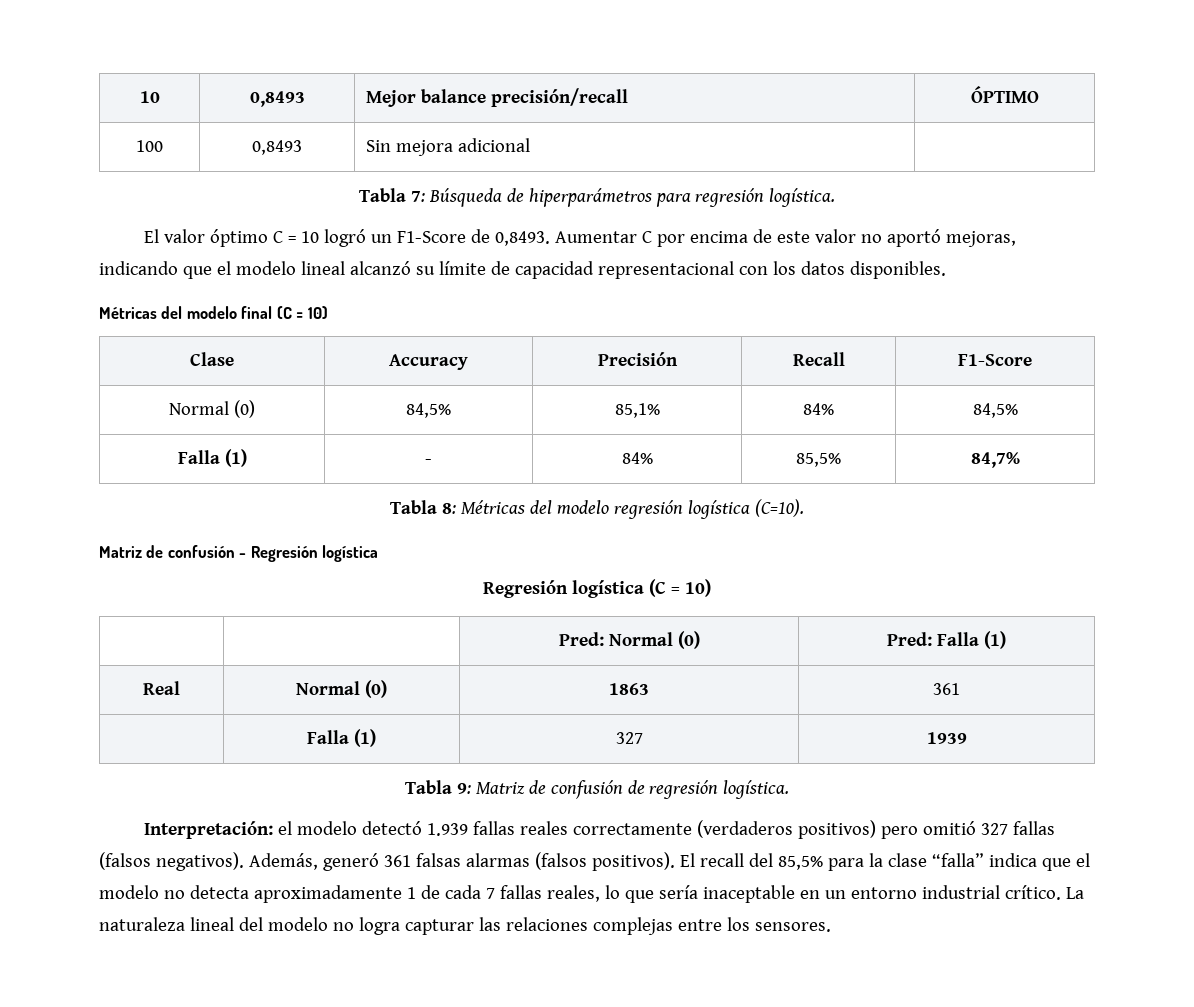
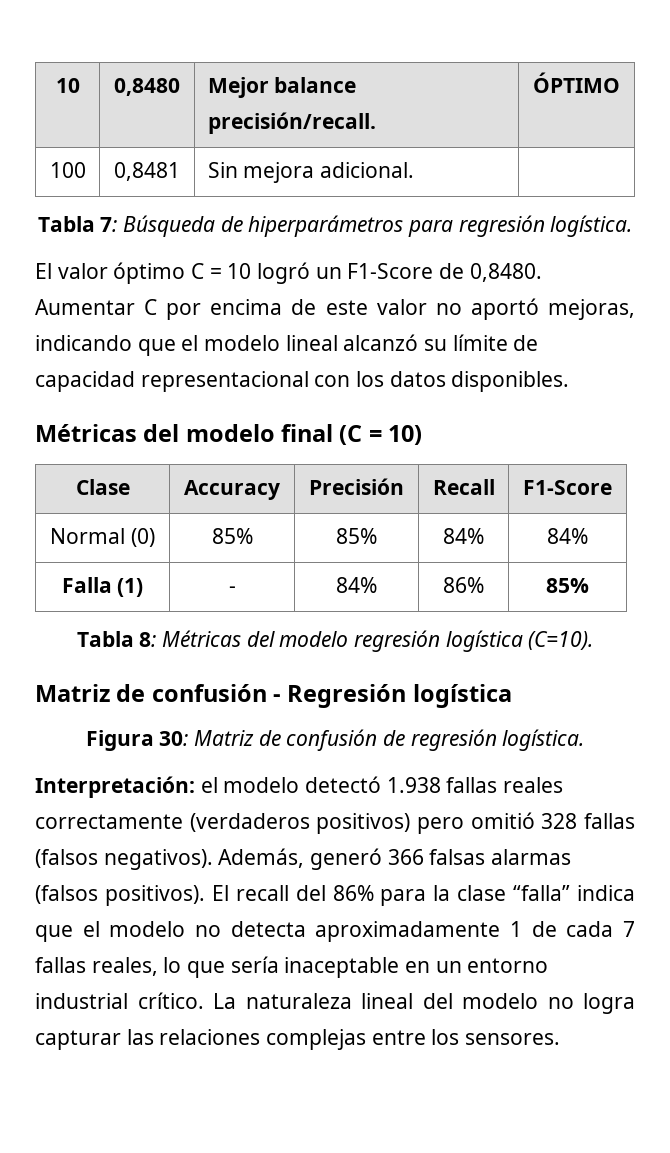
- 10 | 0,8493 | Mejor balance precisión/recall | ÓPTIMO
+ 10 | 0,8480 | Mejor balance precisión/recall. | ÓPTIMO
- 100 | 0,8493 | Sin mejora adicional |
+ 100 | 0,8481 | Sin mejora adicional. |
- El valor óptimo C = 10 logró un F1-Score de 0,8493.
+ El valor óptimo C = 10 logró un F1-Score de 0,8480.
- Normal (0) | 84,5% | 85,1% | 84% | 84,5%
+ Normal (0) | 85% | 85% | 84% | 84%
- Falla (1) | - | 84% | 85,5% | 84,7%
+ Falla (1) | - | 84% | 86% | 85%
- Regresión logística (C = 10)
- | | Pred: Normal (0) | Pred: Falla (1)
- Real | Normal (0) | 1863 | 361
- | Falla (1) | 327 | 1939
- Tabla 9: Matriz de confusión de regresión logística.
+ Figura 30: Matriz de confusión de regresión logística.
- Interpretación: el modelo detectó 1.939 fallas reales correctamente (verdaderos positivos) pero omitió 327 fallas (falsos negativos).
+ Interpretación: el modelo detectó 1.938 fallas reales correctamente (verdaderos positivos) pero omitió 328 fallas (falsos negativos).
- Además, generó 361 falsas alarmas (falsos positivos).
+ Además, generó 366 falsas alarmas (falsos positivos).
- El recall del 85,5% para la clase “falla” indica que el modelo no detecta aproximadamente 1 de cada 7 fallas reales, lo que sería inaceptable en un entorno industrial crítico.
+ El recall del 86% para la clase “falla” indica que el modelo no detecta aproximadamente 1 de cada 7 fallas reales, lo que sería inaceptable en un entorno industrial crítico.

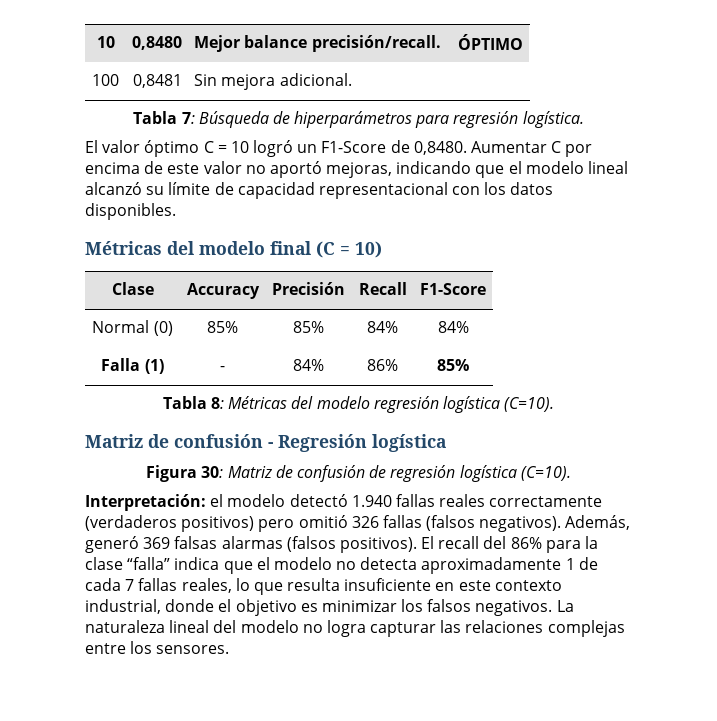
- Figura 30: Matriz de confusión de regresión logística.
+ Figura 30: Matriz de confusión de regresión logística (C=10).
- Interpretación: el modelo detectó 1.938 fallas reales correctamente (verdaderos positivos) pero omitió 328 fallas (falsos negativos).
+ Interpretación: el modelo detectó 1.940 fallas reales correctamente (verdaderos positivos) pero omitió 326 fallas (falsos negativos).
- Además, generó 366 falsas alarmas (falsos positivos).
+ Además, generó 369 falsas alarmas (falsos positivos).
- El recall del 86% para la clase “falla” indica que el modelo no detecta aproximadamente 1 de cada 7 fallas reales, lo que sería inaceptable en un entorno industrial crítico.
+ El recall del 86% para la clase “falla” indica que el modelo no detecta aproximadamente 1 de cada 7 fallas reales, lo que resulta insuficiente en este contexto industrial, donde el objetivo es minimizar los falsos negativos.

